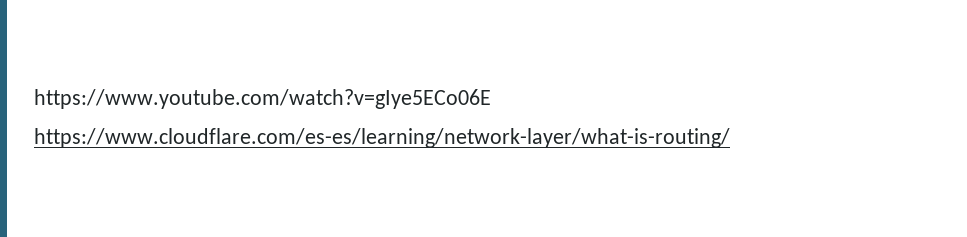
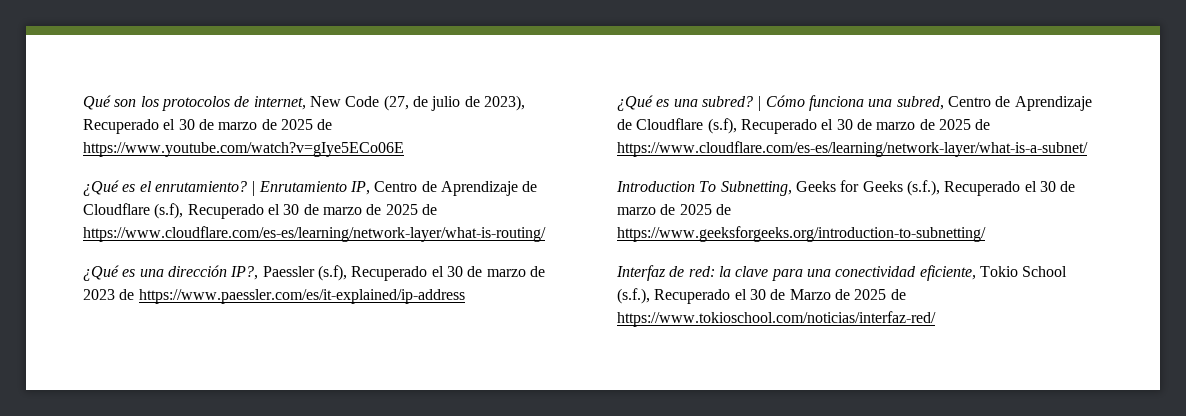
- https://www.youtube.com/watch?v=gIye5ECo06E
- https://www.cloudflare.com/es-es/learning/network-layer/what-is-routing/
+ Qué son los protocolos de internet, New Code (27, de julio de 2023), Recuperado el 30 de marzo de 2025 de https://www.youtube.com/watch?v=gIye5ECo06E
+ ¿Qué es el enrutamiento? | Enrutamiento IP, Centro de Aprendizaje de Cloudflare (s.f), Recuperado el 30 de marzo de 2025 de https://www.cloudflare.com/es-es/learning/network-layer/what-is-routing/
+ ¿Qué es una dirección IP?, Paessler (s.f), Recuperado el 30 de marzo de 2023 de https://www.paessler.com/es/it-explained/ip-address
+ ¿Qué es una subred? | Cómo funciona una subred, Centro de Aprendizaje de Cloudflare (s.f), Recuperado el 30 de marzo de 2025 de https://www.cloudflare.com/es-es/learning/network-layer/what-is-a-subnet/
+ Introduction To Subnetting, Geeks for Geeks (s.f.), Recuperado el 30 de marzo de 2025 de https://www.geeksforgeeks.org/introduction-to-subnetting/
+ Interfaz de red: la clave para una conectividad eficiente, Tokio School (s.f.), Recuperado el 30 de Marzo de 2025 de https://www.tokioschool.com/noticias/interfaz-red/

